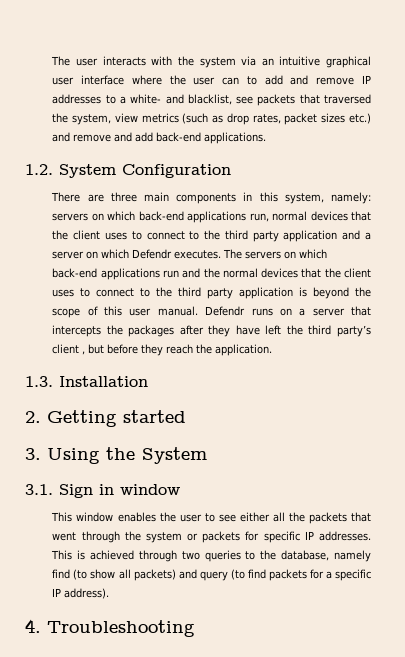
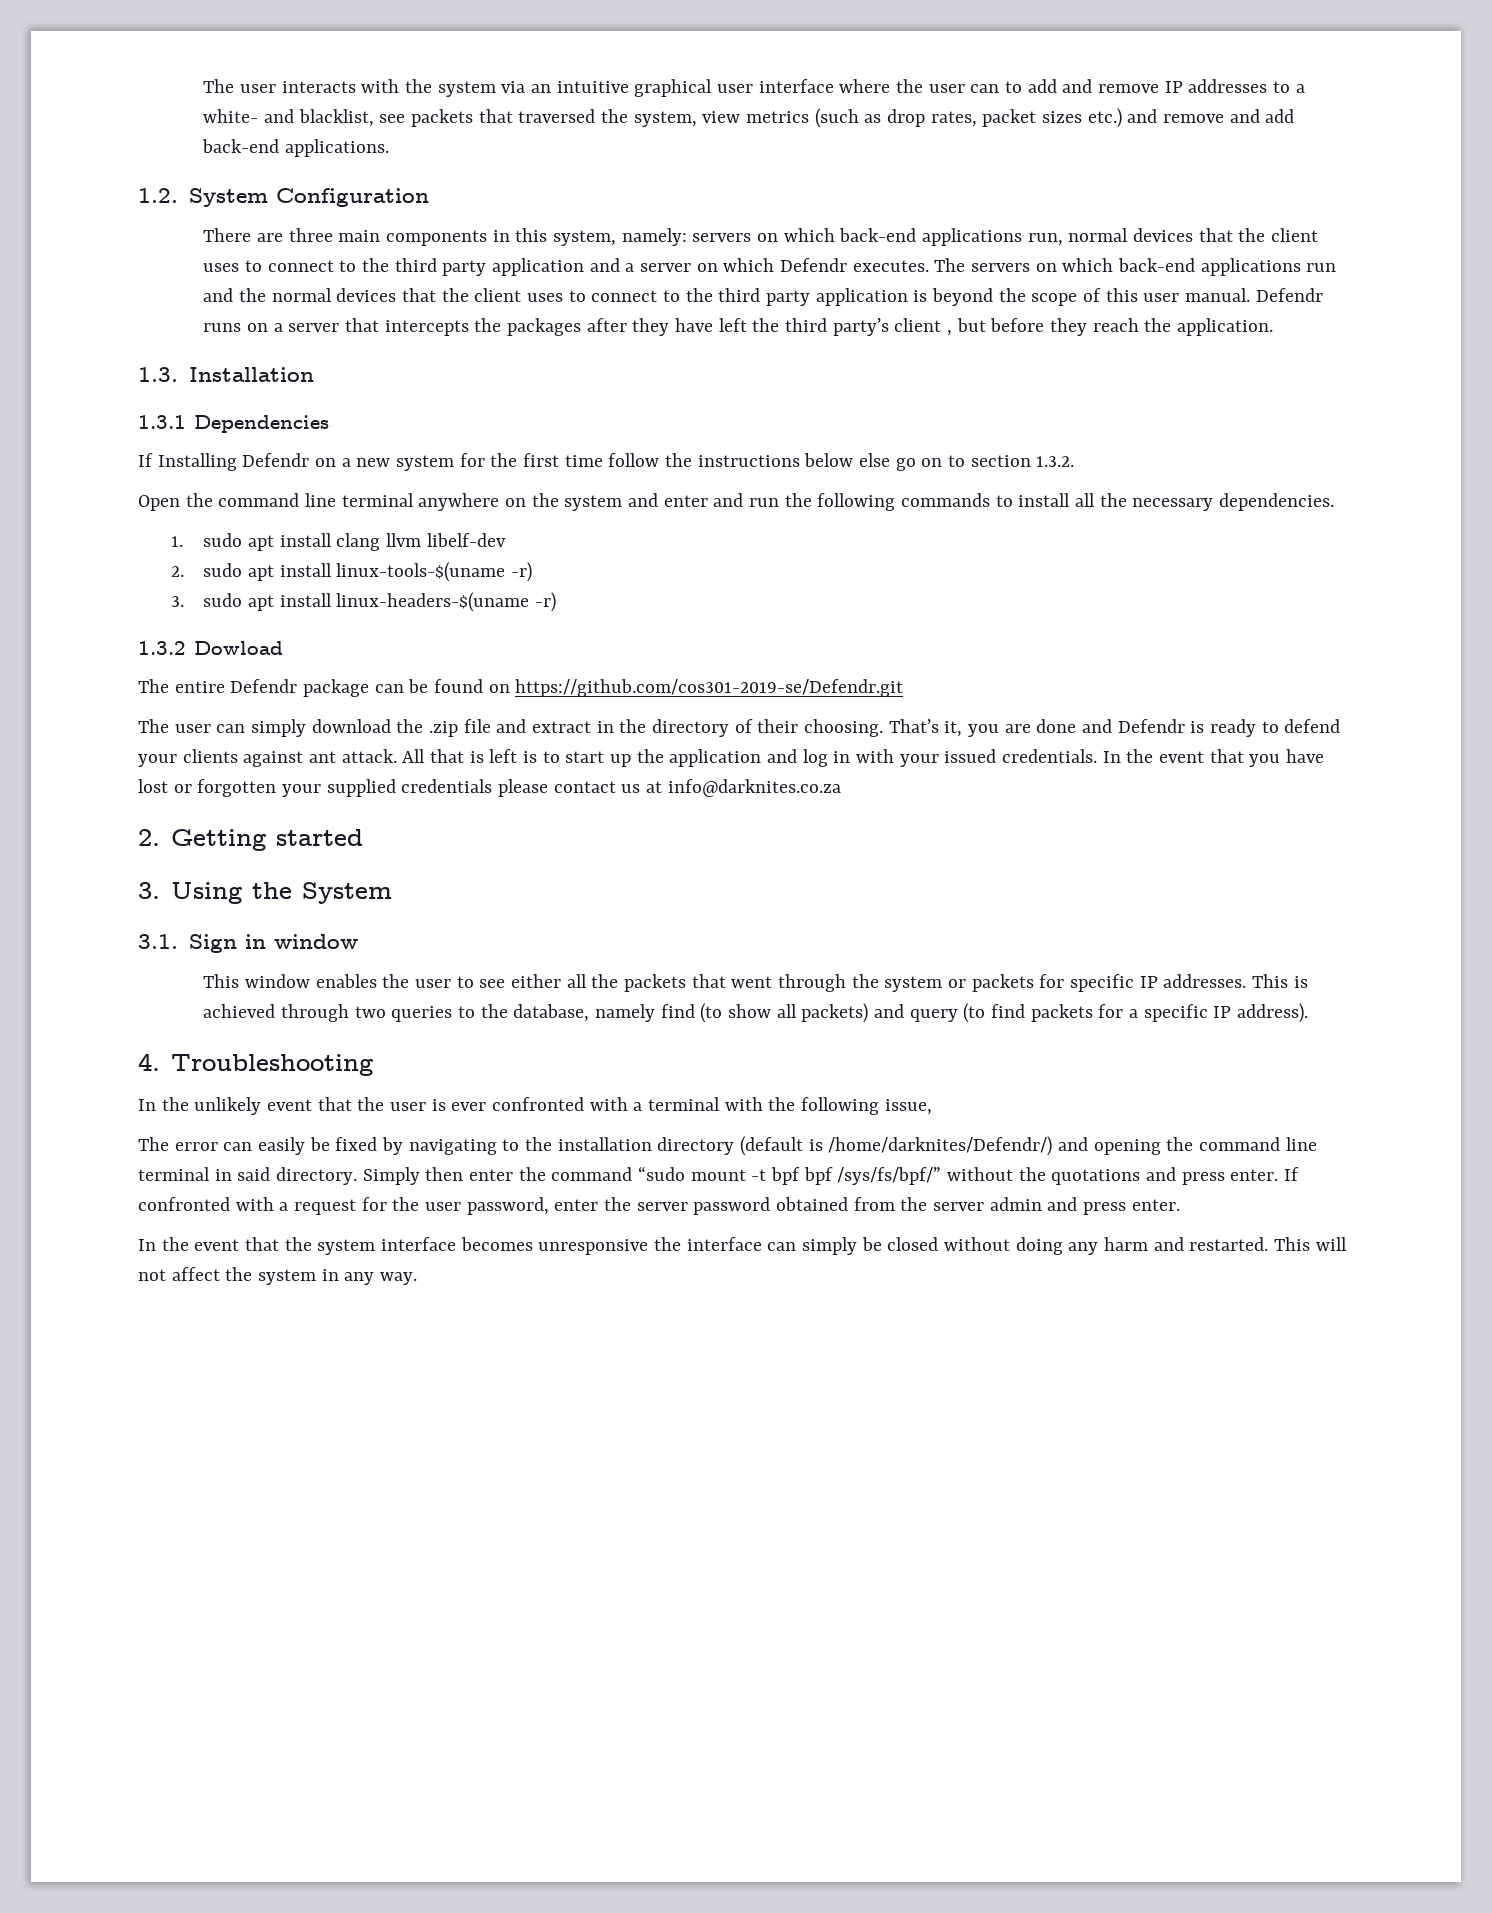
+ 1.3.1 Dependencies
+ If Installing Defendr on a new system for the first time follow the instructions below else go on to section 1.3.2.
+ Open the command line terminal anywhere on the system and enter and run the following commands to install all the necessary dependencies.
+ 1. sudo apt install clang llvm libelf-dev
+ 2. sudo apt install linux-tools-$(uname -r)
+ 3. sudo apt install linux-headers-$(uname -r)
+ 1.3.2 Dowload
+ The entire Defendr package can be found on https://github.com/cos301-2019-se/Defendr.git
+ The user can simply download the .zip file and extract in the directory of their choosing. That’s it, you are done and Defendr is ready to defend your clients against ant attack. All that is left is to start up the application and log in with your issued credentials. In the event that you have lost or forgotten your supplied credentials please contact us at info@darknites.co.za
+ In the unlikely event that the user is ever confronted with a terminal with the following issue,
+ The error can easily be fixed by navigating to the installation directory (default is /home/darknites/Defendr/) and opening the command line terminal in said directory. Simply then enter the command “sudo mount -t bpf bpf /sys/fs/bpf/” without the quotations and press enter. If confronted with a request for the user password, enter the server password obtained from the server admin and press enter.
+ In the event that the system interface becomes unresponsive the interface can simply be closed without doing any harm and restarted. This will not affect the system in any way.

